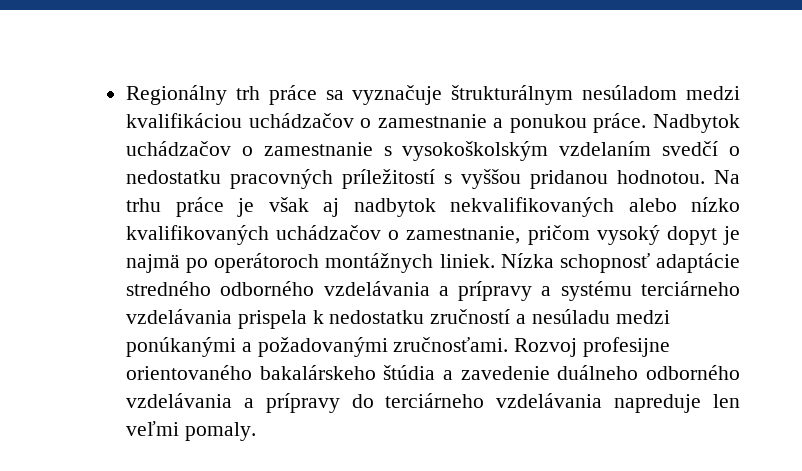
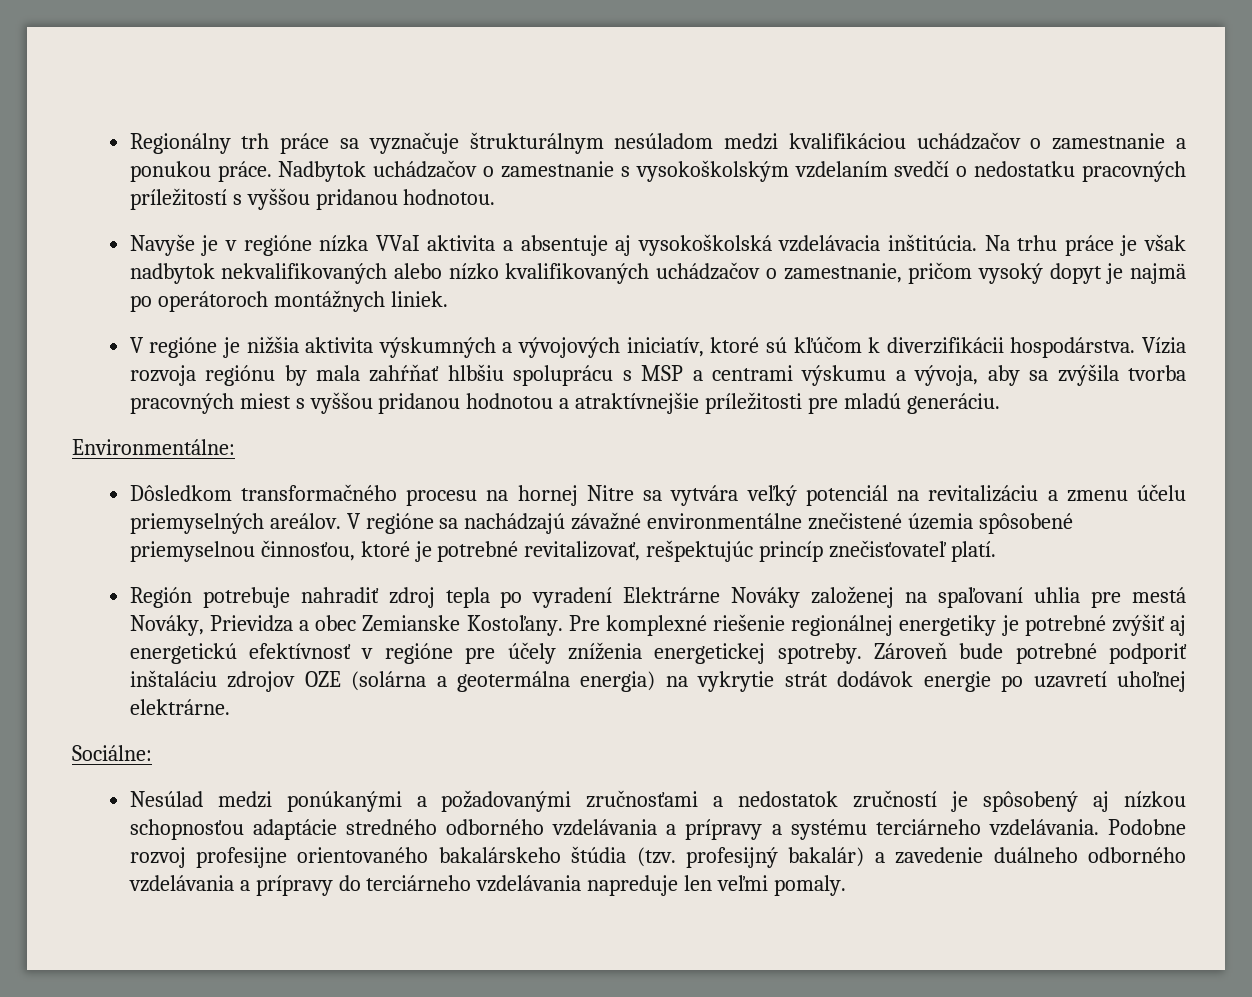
- Nadbytok uchádzačov o zamestnanie s vysokoškolským vzdelaním svedčí o nedostatku pracovných príležitostí s vyššou pridanou hodnotou. Na trhu práce je však aj nadbytok nekvalifikovaných alebo nízko kvalifikovaných uchádzačov o zamestnanie, pričom vysoký dopyt je najmä po operátoroch montážnych liniek. Nízka schopnosť adaptácie stredného odborného vzdelávania a prípravy a systému terciárneho vzdelávania prispela k nedostatku zručností a nesúladu medzi ponúkanými a požadovanými zručnosťami. Rozvoj profesijne orientovaného bakalárskeho štúdia a zavedenie duálneho odborného vzdelávania a prípravy do terciárneho vzdelávania napreduje len veľmi pomaly.
+ Nadbytok uchádzačov o zamestnanie s vysokoškolským vzdelaním svedčí o nedostatku pracovných príležitostí s vyššou pridanou hodnotou.
+ Navyše je v regióne nízka VVaI aktivita a absentuje aj vysokoškolská vzdelávacia inštitúcia. Na trhu práce je však nadbytok nekvalifikovaných alebo nízko kvalifikovaných uchádzačov o zamestnanie, pričom vysoký dopyt je najmä po operátoroch montážnych liniek.
+ V regióne je nižšia aktivita výskumných a vývojových iniciatív, ktoré sú kľúčom k diverzifikácii hospodárstva. Vízia rozvoja regiónu by mala zahŕňať hlbšiu spoluprácu s MSP a centrami výskumu a vývoja, aby sa zvýšila tvorba pracovných miest s vyššou pridanou hodnotou a atraktívnejšie príležitosti pre mladú generáciu.
+ Environmentálne:
+ Dôsledkom transformačného procesu na hornej Nitre sa vytvára veľký potenciál na revitalizáciu a zmenu účelu priemyselných areálov. V regióne sa nachádzajú závažné environmentálne znečistené územia spôsobené priemyselnou činnosťou, ktoré je potrebné revitalizovať, rešpektujúc princíp znečisťovateľ platí.
+ Región potrebuje nahradiť zdroj tepla po vyradení Elektrárne Nováky založenej na spaľovaní uhlia pre mestá Nováky, Prievidza a obec Zemianske Kostoľany. Pre komplexné riešenie regionálnej energetiky je potrebné zvýšiť aj energetickú efektívnosť v regióne pre účely zníženia energetickej spotreby. Zároveň bude potrebné podporiť inštaláciu zdrojov OZE (solárna a geotermálna energia) na vykrytie strát dodávok energie po uzavretí uhoľnej elektrárne.
+ Sociálne:
+ Nesúlad medzi ponúkanými a požadovanými zručnosťami a nedostatok zručností je spôsobený aj nízkou schopnosťou adaptácie stredného odborného vzdelávania a prípravy a systému terciárneho vzdelávania. Podobne rozvoj profesijne orientovaného bakalárskeho štúdia (tzv. profesijný bakalár) a zavedenie duálneho odborného vzdelávania a prípravy do terciárneho vzdelávania napreduje len veľmi pomaly.

